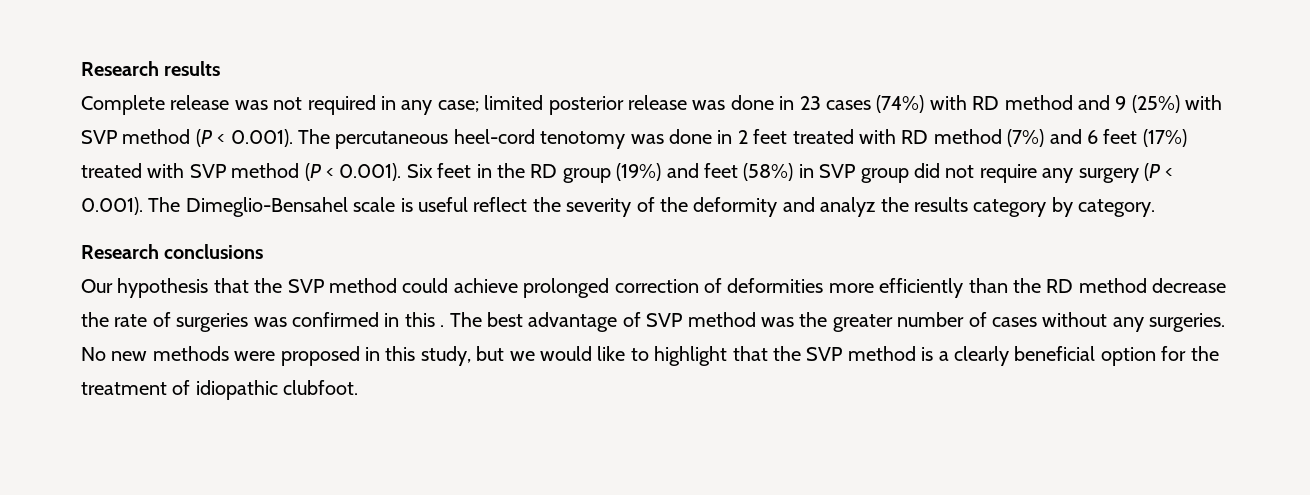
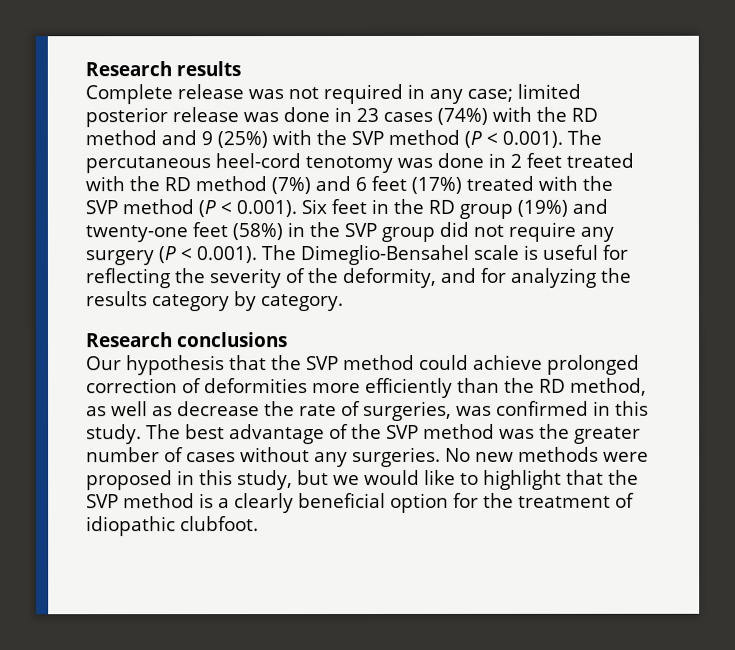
- limited posterior release was done in 23 cases (74%) with RD method and 9 (25%) with SVP method (P < 0.001). The percutaneous heel-cord tenotomy was done in 2 feet treated with RD method (7%) and 6 feet (17%) treated with SVP method (P < 0.001). Six feet in the RD group (19%) and feet (58%) in SVP group did not require any surgery (P < 0.001). The Dimeglio-Bensahel scale is useful reflect the severity of the deformity and analyz the results category by category.
+ limited posterior release was done in 23 cases (74%) with the RD method and 9 (25%) with the SVP method (P < 0.001). The percutaneous heel-cord tenotomy was done in 2 feet treated with the RD method (7%) and 6 feet (17%) treated with the SVP method (P < 0.001). Six feet in the RD group (19%) and twenty-one feet (58%) in the SVP group did not require any surgery (P < 0.001). The Dimeglio-Bensahel scale is useful for reflecting the severity of the deformity, and for analyzing the results category by category.
- Our hypothesis that the SVP method could achieve prolonged correction of deformities more efficiently than the RD method decrease the rate of surgeries was confirmed in this .
+ Our hypothesis that the SVP method could achieve prolonged correction of deformities more efficiently than the RD method, as well as decrease the rate of surgeries, was confirmed in this study.
- The best advantage of SVP method was the greater number of cases without any surgeries.
+ The best advantage of the SVP method was the greater number of cases without any surgeries.

